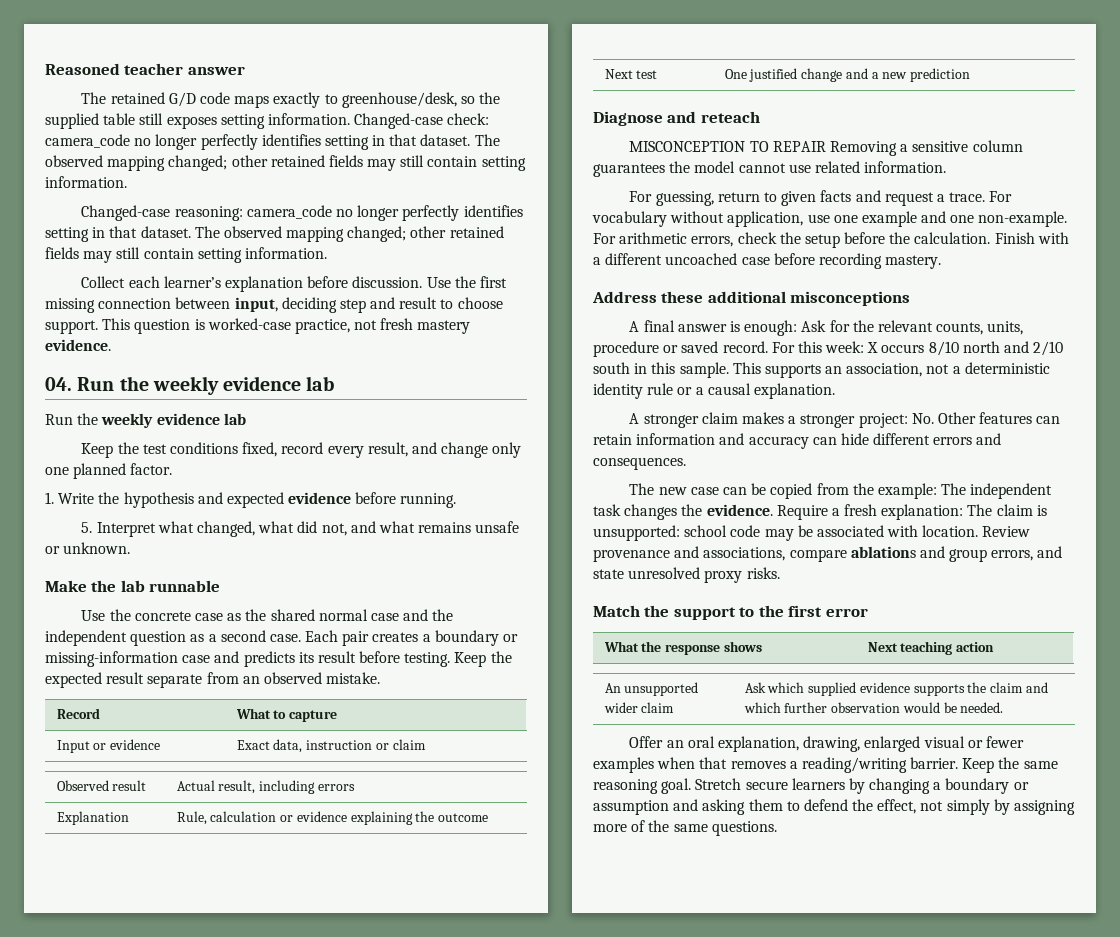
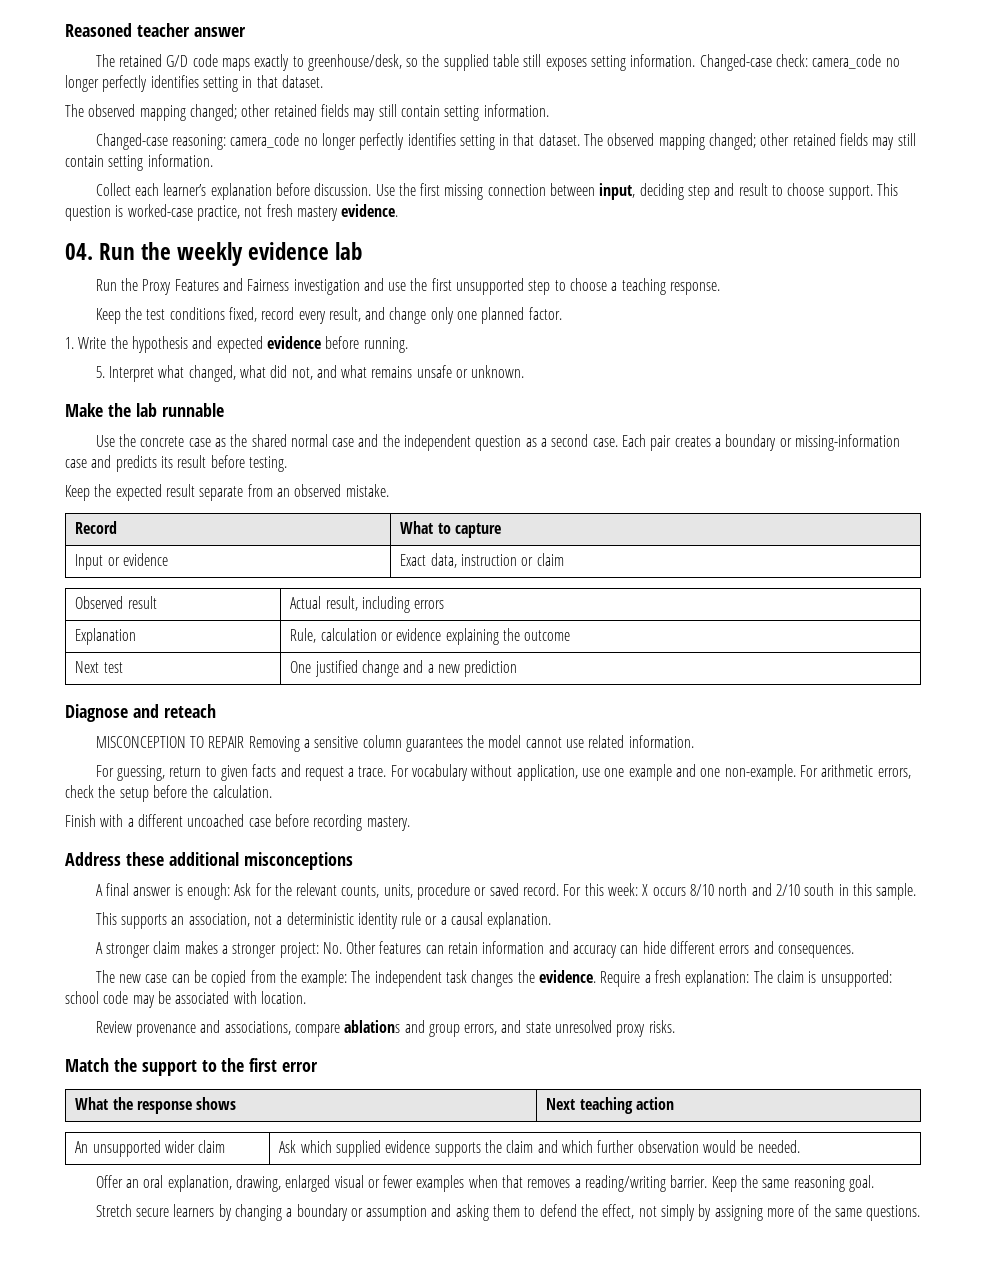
- Changed-case check: camera_code no longer perfectly identifies setting in that dataset. The observed mapping changed; other retained fields may still contain setting information.
+ Changed-case check: camera_code no longer perfectly identifies setting in that dataset.
+ The observed mapping changed; other retained fields may still contain setting information.
  04. Run the weekly evidence lab
- Run the weekly evidence lab
+ Run the Proxy Features and Fairness investigation and use the first unsupported step to choose a teaching response.
- Each pair creates a boundary or missing-information case and predicts its result before testing. Keep the expected result separate from an observed mistake.
+ Each pair creates a boundary or missing-information case and predicts its result before testing.
+ Keep the expected result separate from an observed mistake.
- For arithmetic errors, check the setup before the calculation. Finish with a different uncoached case before recording mastery.
+ For arithmetic errors, check the setup before the calculation.
+ Finish with a different uncoached case before recording mastery.
- For this week: X occurs 8/10 north and 2/10 south in this sample. This supports an association, not a deterministic identity rule or a causal explanation.
+ For this week: X occurs 8/10 north and 2/10 south in this sample.
+ This supports an association, not a deterministic identity rule or a causal explanation.
- Require a fresh explanation: The claim is unsupported: school code may be associated with location. Review provenance and associations, compare ablations and group errors, and state unresolved proxy risks.
+ Require a fresh explanation: The claim is unsupported: school code may be associated with location.
+ Review provenance and associations, compare ablations and group errors, and state unresolved proxy risks.
- Keep the same reasoning goal. Stretch secure learners by changing a boundary or assumption and asking them to defend the effect, not simply by assigning more of the same questions.
+ Keep the same reasoning goal.
+ Stretch secure learners by changing a boundary or assumption and asking them to defend the effect, not simply by assigning more of the same questions.

